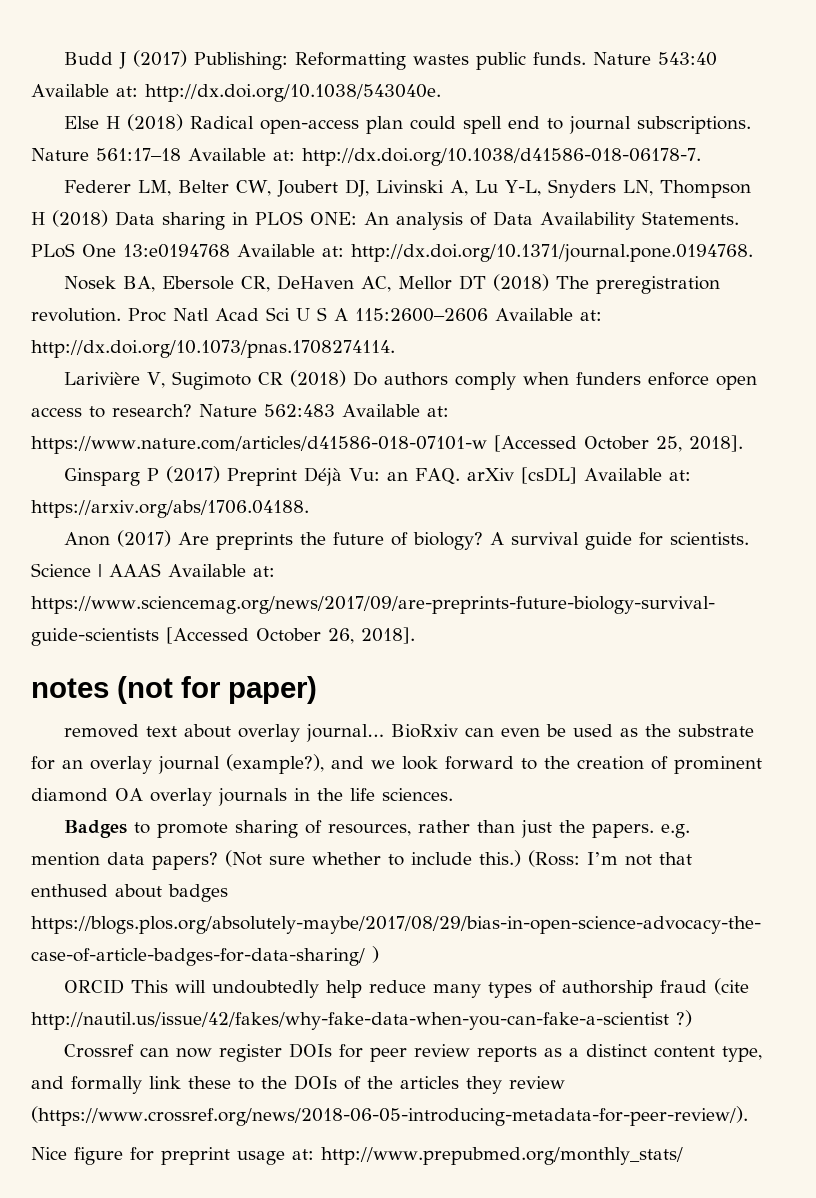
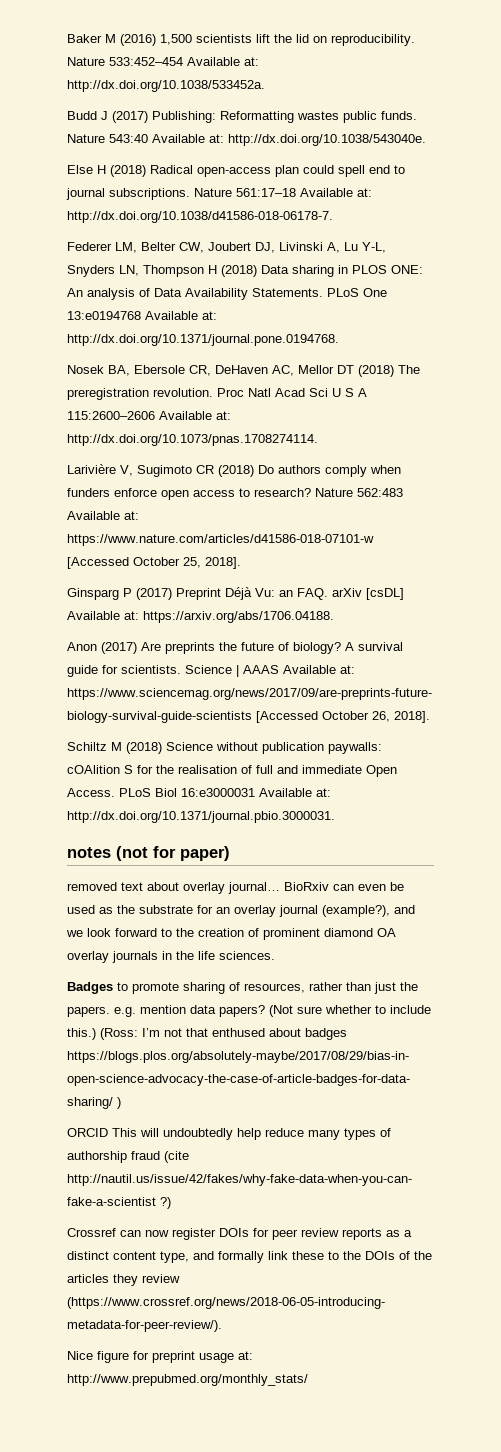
+ Baker M (2016) 1,500 scientists lift the lid on reproducibility. Nature 533:452–454 Available at: http://dx.doi.org/10.1038/533452a.
+ Schiltz M (2018) Science without publication paywalls: cOAlition S for the realisation of full and immediate Open Access. PLoS Biol 16:e3000031 Available at: http://dx.doi.org/10.1371/journal.pbio.3000031.

